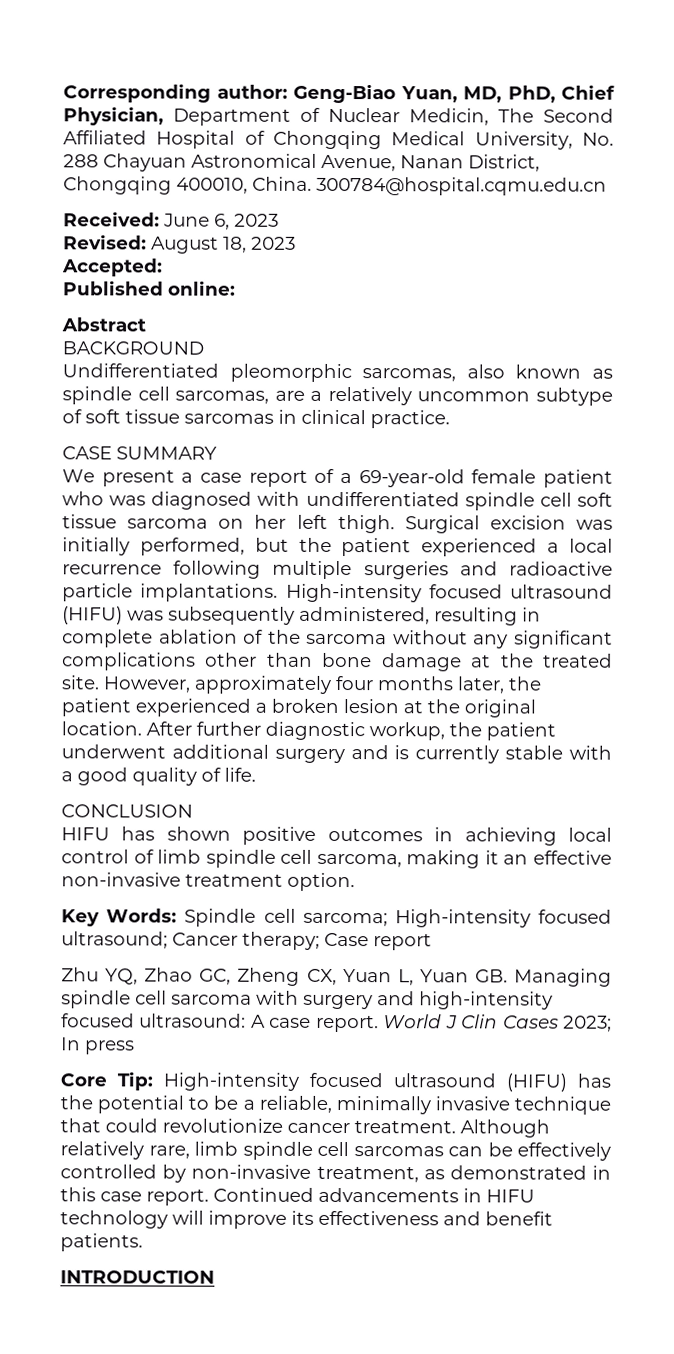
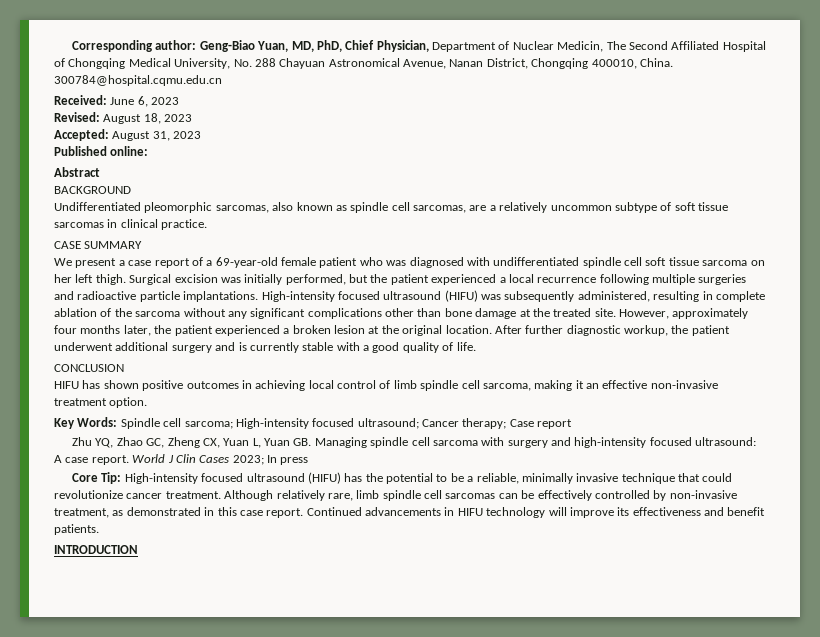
- Accepted:
+ Accepted: August 31, 2023

